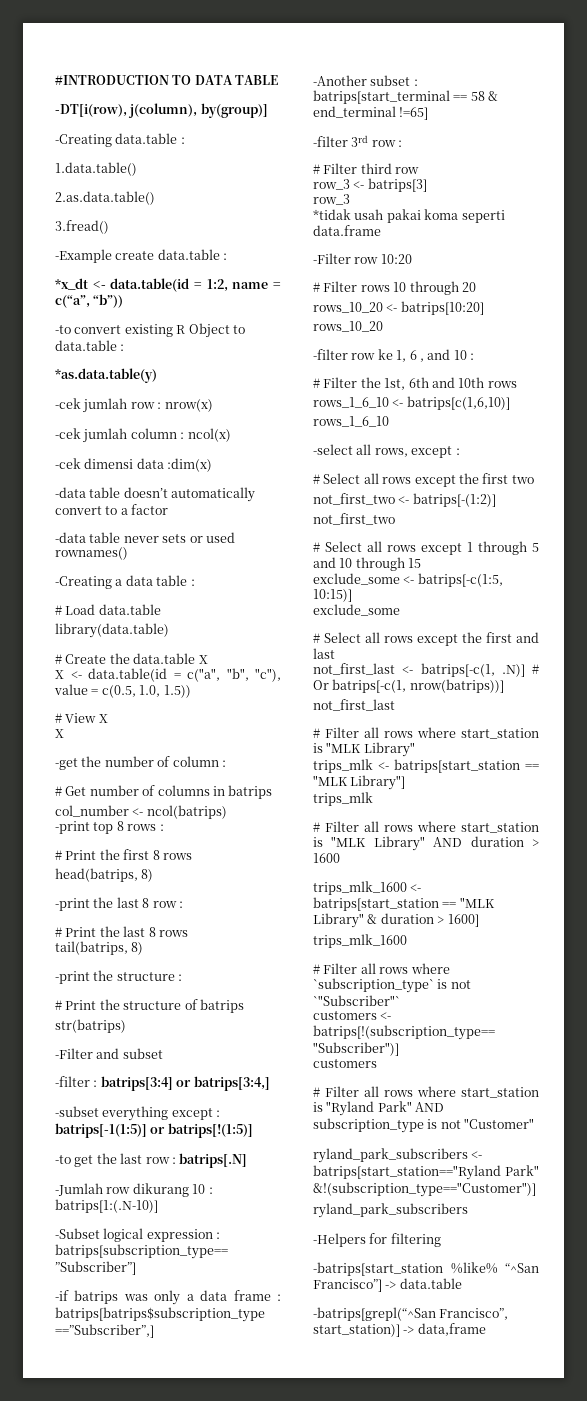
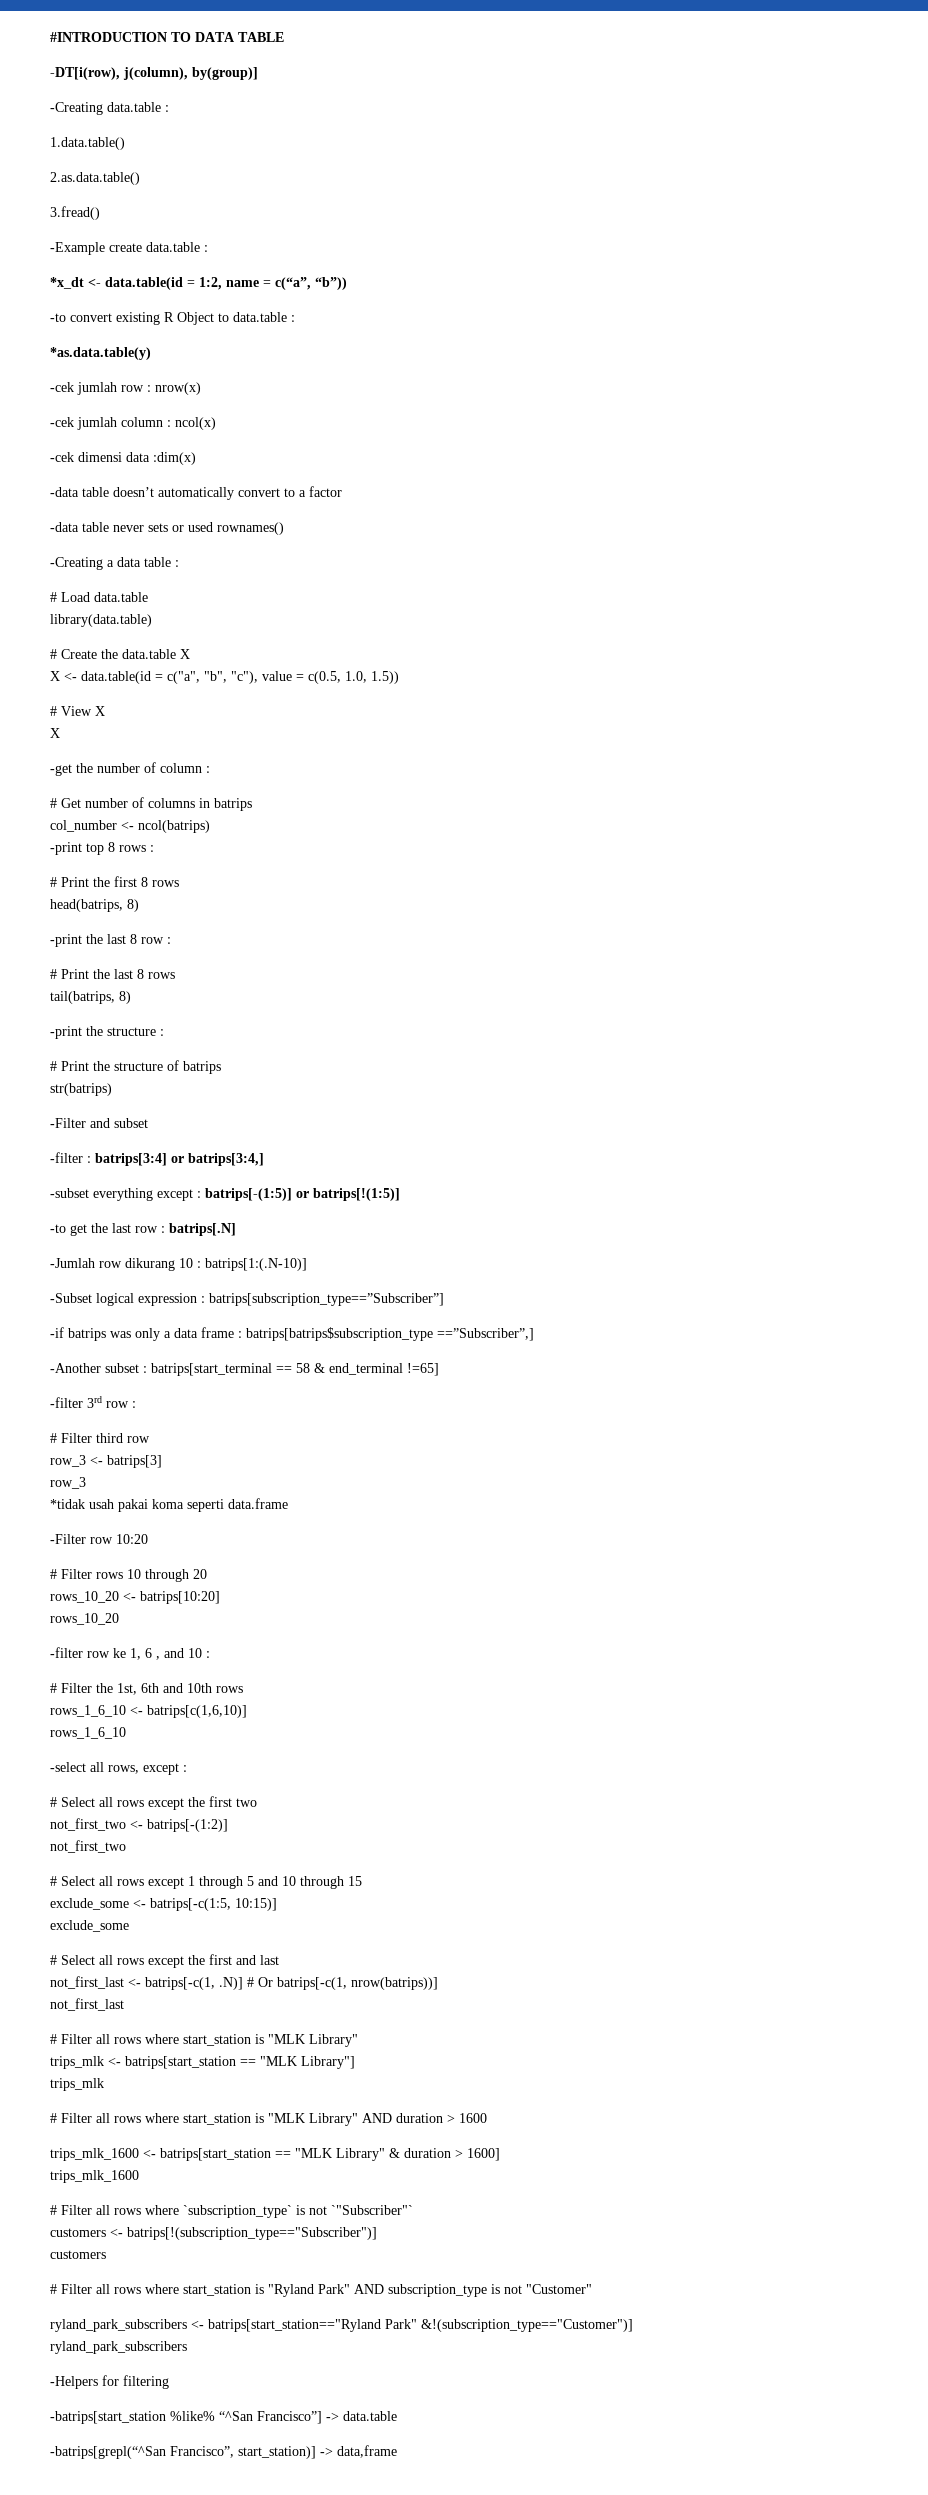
- -subset everything except : batrips[-1(1:5)] or batrips[!(1:5)]
+ -subset everything except : batrips[-(1:5)] or batrips[!(1:5)]

